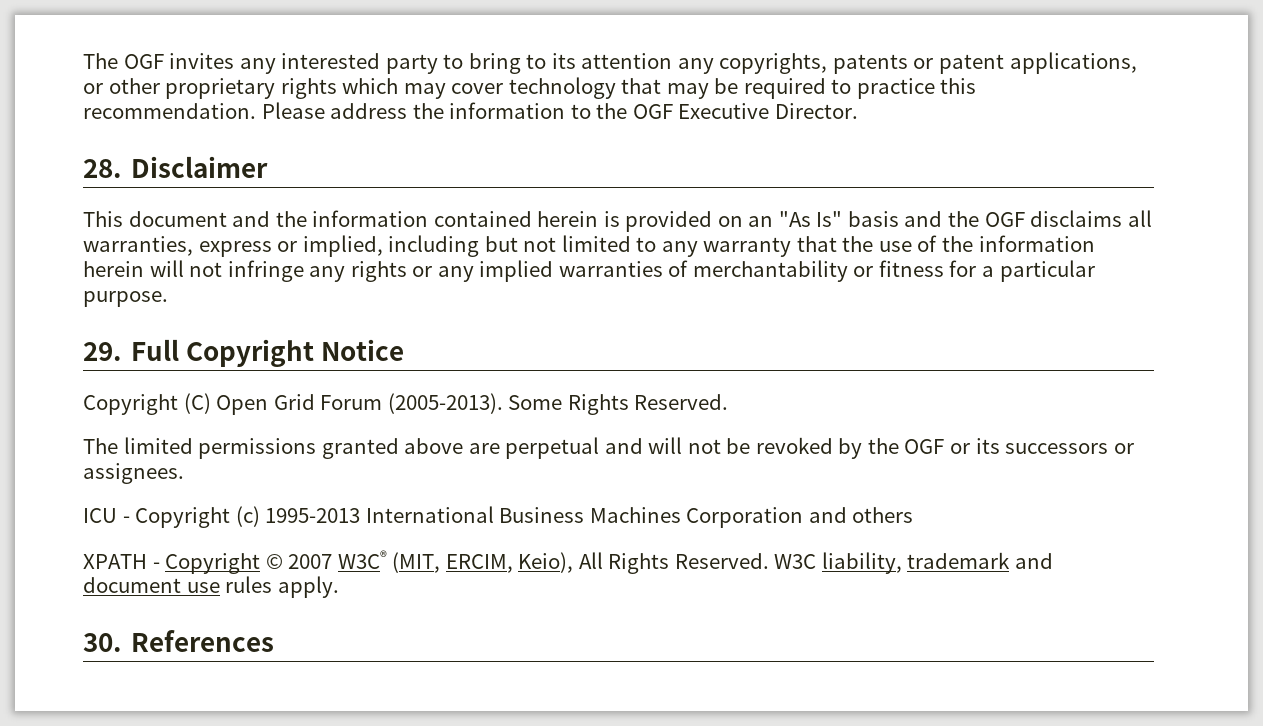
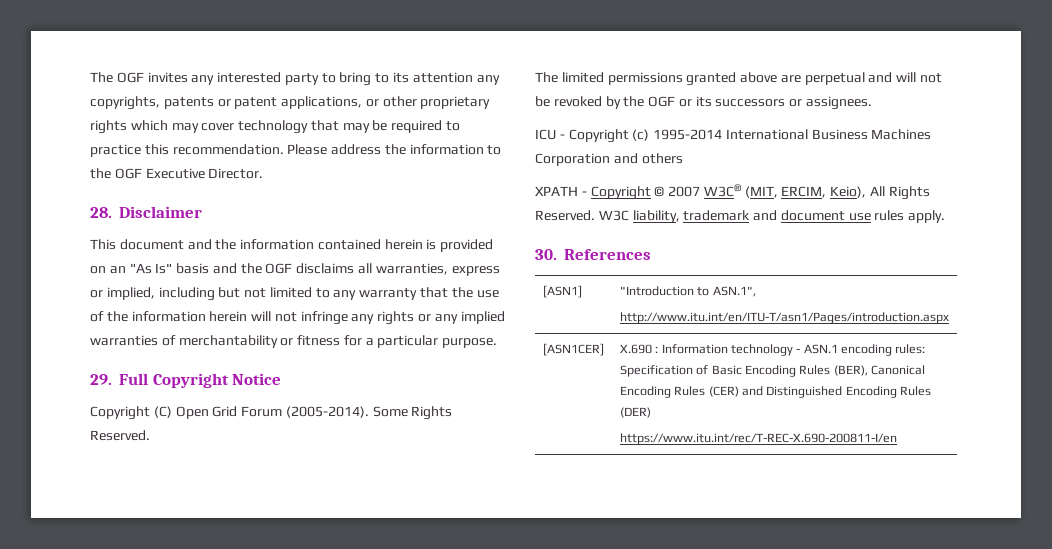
- Copyright (C) Open Grid Forum (2005-2013).
+ Copyright (C) Open Grid Forum (2005-2014).
- ICU - Copyright (c) 1995-2013 International Business Machines Corporation and others
+ ICU - Copyright (c) 1995-2014 International Business Machines Corporation and others
+ [ASN1] | "Introduction to ASN.1",
+ http://www.itu.int/en/ITU-T/asn1/Pages/introduction.aspx
+ [ASN1CER] | X.690 : Information technology - ASN.1 encoding rules: Specification of Basic Encoding Rules (BER), Canonical Encoding Rules (CER) and Distinguished Encoding Rules (DER)
+ https://www.itu.int/rec/T-REC-X.690-200811-I/en

